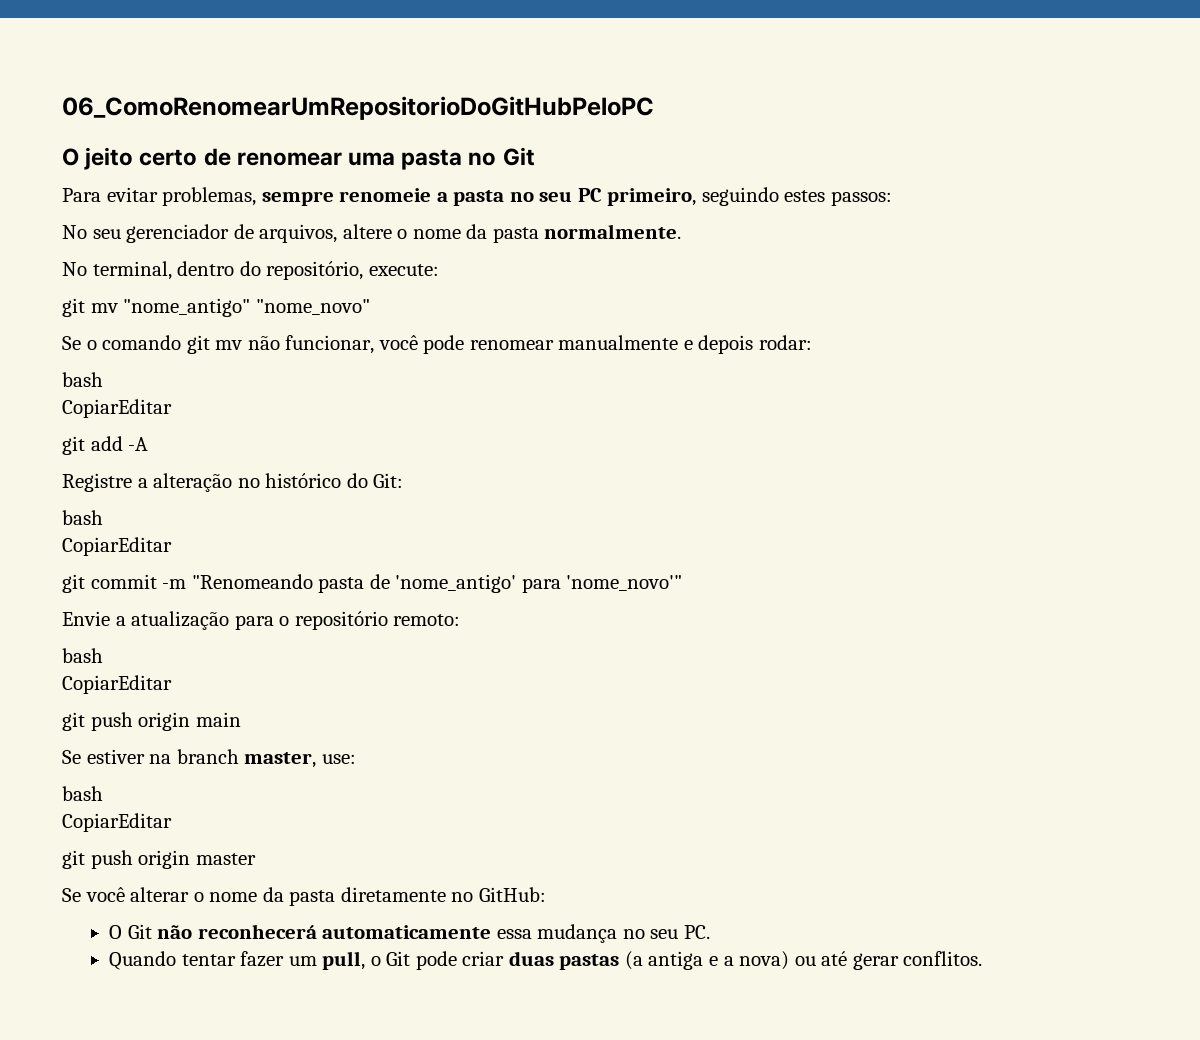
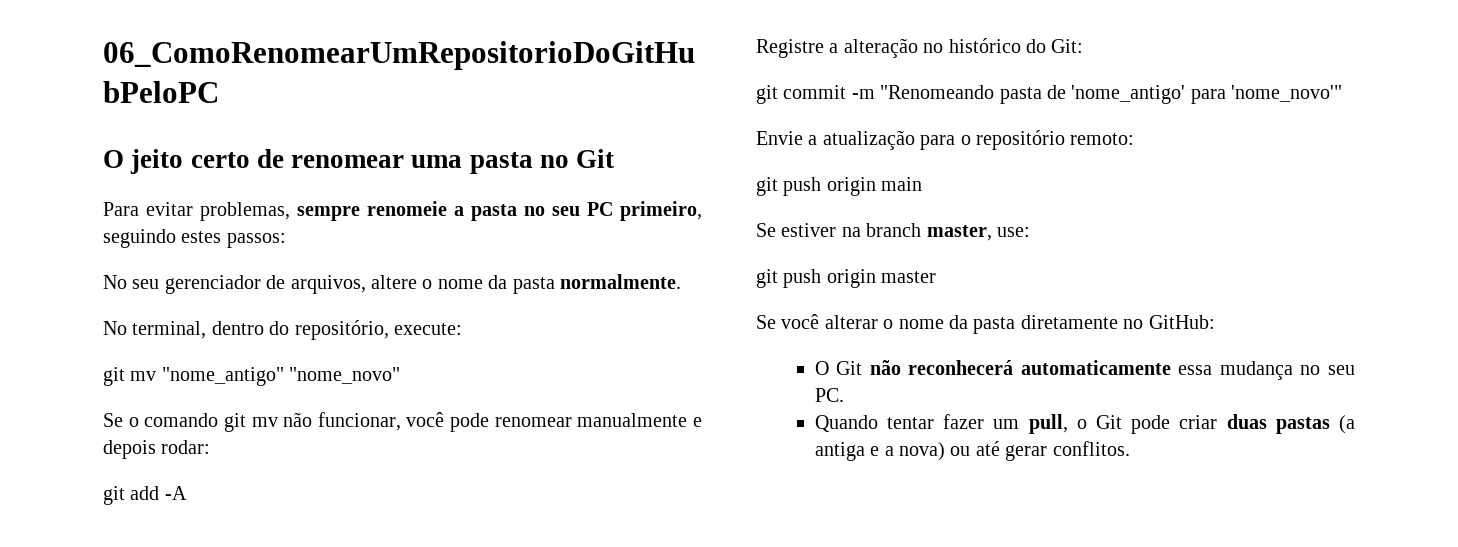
  Se o comando git mv não funcionar, você pode renomear manualmente e depois rodar:
- bash
- CopiarEditar
  Registre a alteração no histórico do Git:
- bash
- CopiarEditar
  Envie a atualização para o repositório remoto:
- bash
- CopiarEditar
  Se estiver na branch master, use:
- bash
- CopiarEditar

